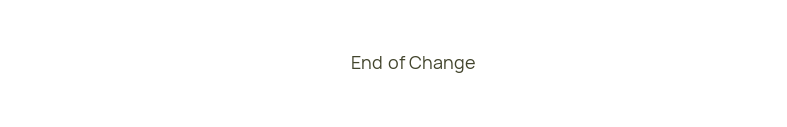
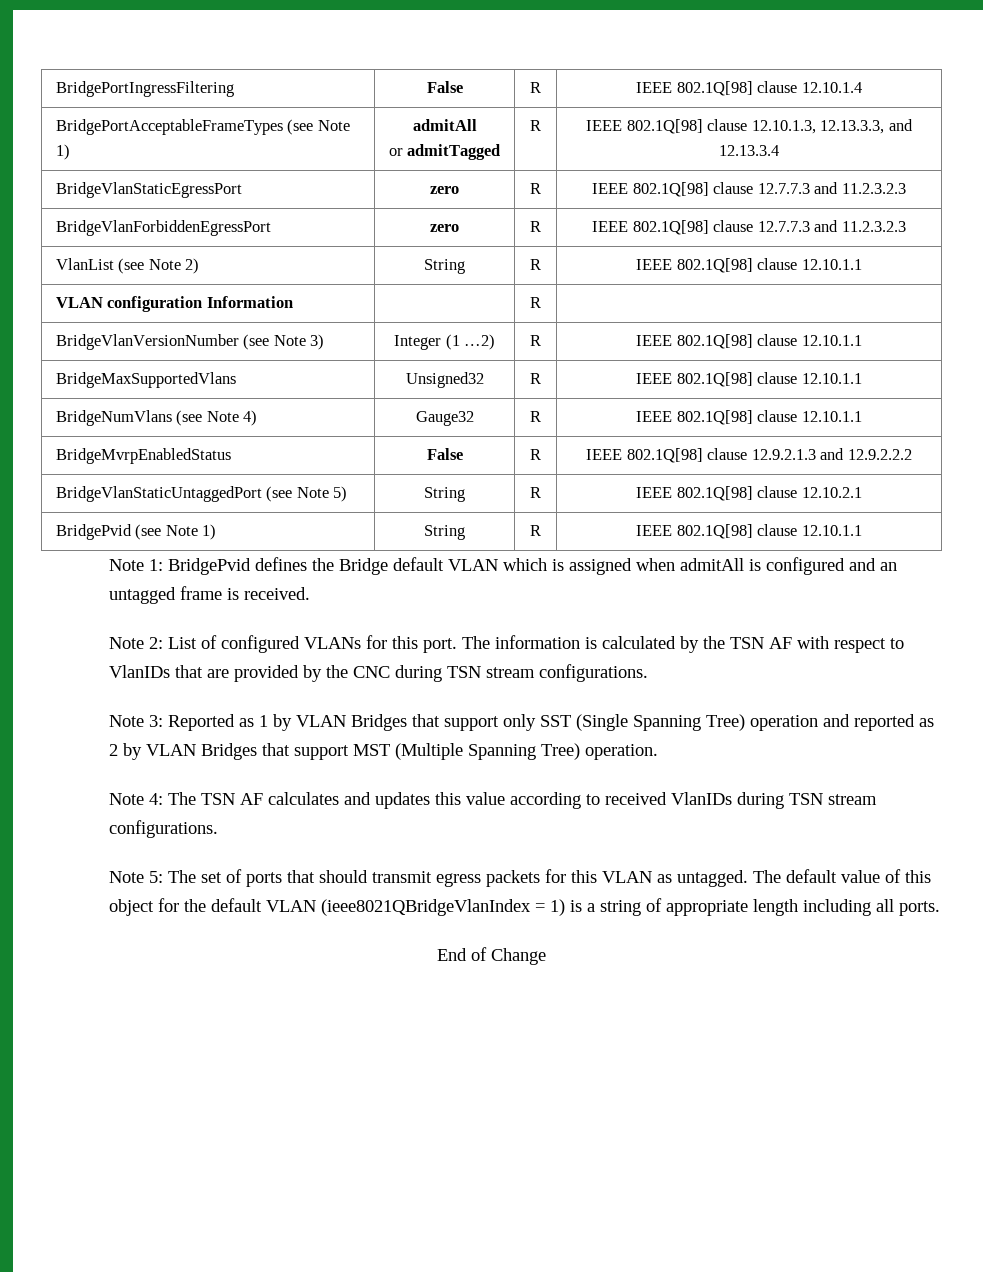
+ BridgePortIngressFiltering | False | R | IEEE 802.1Q[98] clause 12.10.1.4
+ BridgePortAcceptableFrameTypes (see Note 1) | admitAll
+ or admitTagged | R | IEEE 802.1Q[98] clause 12.10.1.3, 12.13.3.3, and 12.13.3.4
+ BridgeVlanStaticEgressPort | zero | R | IEEE 802.1Q[98] clause 12.7.7.3 and 11.2.3.2.3
+ BridgeVlanForbiddenEgressPort | zero | R | IEEE 802.1Q[98] clause 12.7.7.3 and 11.2.3.2.3
+ VlanList (see Note 2) | String | R | IEEE 802.1Q[98] clause 12.10.1.1
+ VLAN configuration Information | | R |
+ BridgeVlanVersionNumber (see Note 3) | Integer (1 …2) | R | IEEE 802.1Q[98] clause 12.10.1.1
+ BridgeMaxSupportedVlans | Unsigned32 | R | IEEE 802.1Q[98] clause 12.10.1.1
+ BridgeNumVlans (see Note 4) | Gauge32 | R | IEEE 802.1Q[98] clause 12.10.1.1
+ BridgeMvrpEnabledStatus | False | R | IEEE 802.1Q[98] clause 12.9.2.1.3 and 12.9.2.2.2
+ BridgeVlanStaticUntaggedPort (see Note 5) | String | R | IEEE 802.1Q[98] clause 12.10.2.1
+ BridgePvid (see Note 1) | String | R | IEEE 802.1Q[98] clause 12.10.1.1
+ Note 1: BridgePvid defines the Bridge default VLAN which is assigned when admitAll is configured and an untagged frame is received.
+ Note 2: List of configured VLANs for this port. The information is calculated by the TSN AF with respect to VlanIDs that are provided by the CNC during TSN stream configurations.
+ Note 3: Reported as 1 by VLAN Bridges that support only SST (Single Spanning Tree) operation and reported as 2 by VLAN Bridges that support MST (Multiple Spanning Tree) operation.
+ Note 4: The TSN AF calculates and updates this value according to received VlanIDs during TSN stream configurations.
+ Note 5: The set of ports that should transmit egress packets for this VLAN as untagged. The default value of this object for the default VLAN (ieee8021QBridgeVlanIndex = 1) is a string of appropriate length including all ports.

